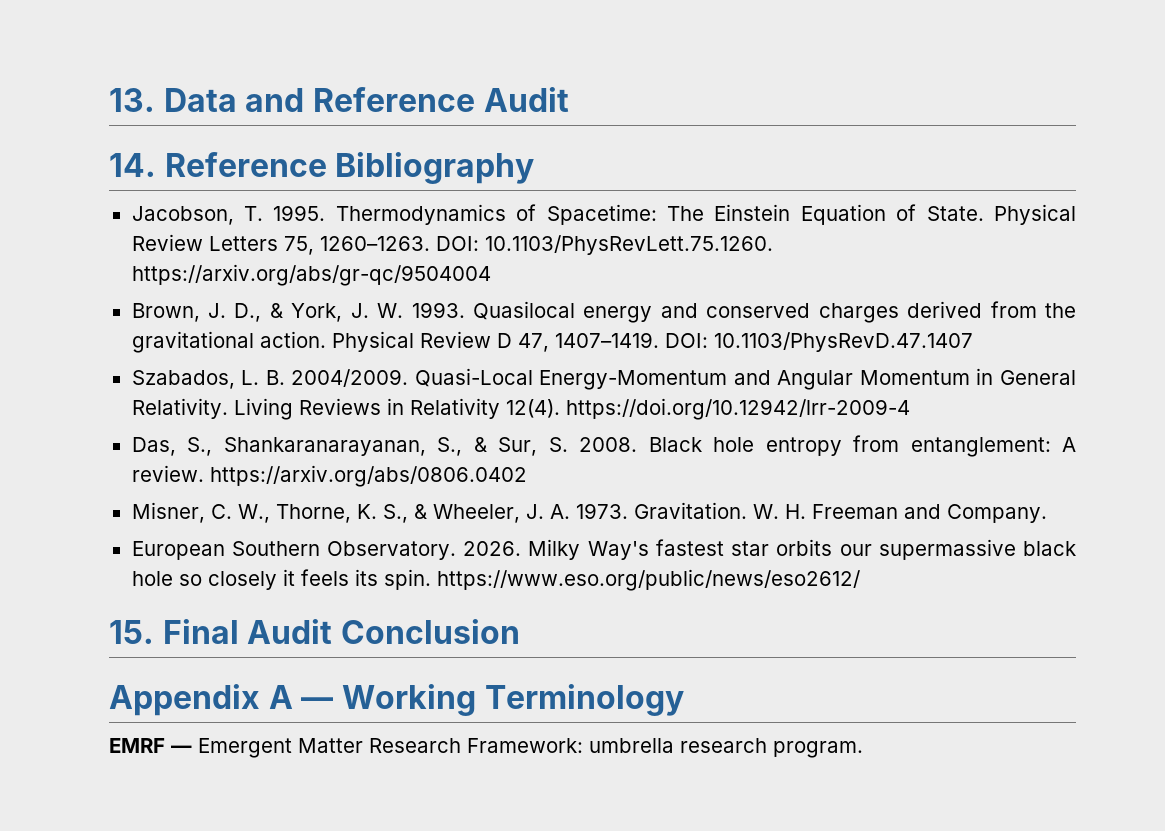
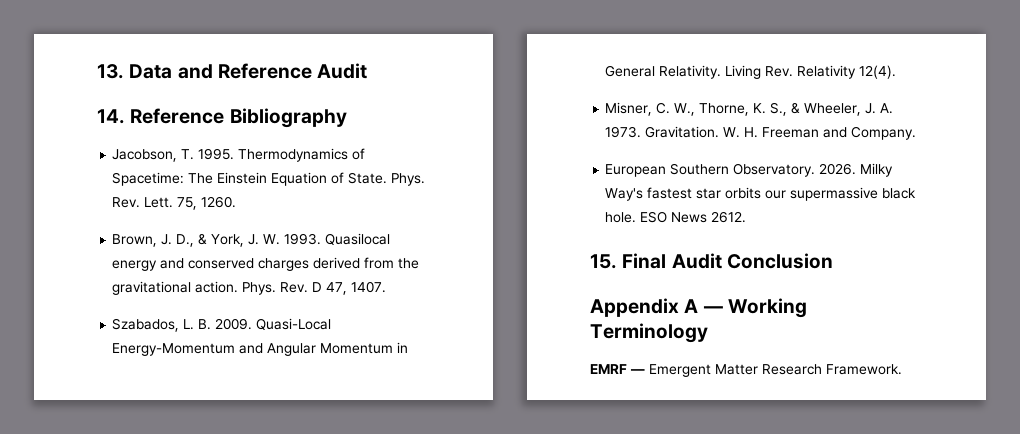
- Physical Review Letters 75, 1260–1263. DOI: 10.1103/PhysRevLett.75.1260. https://arxiv.org/abs/gr-qc/9504004
+ Phys. Rev. Lett. 75, 1260.
- Physical Review D 47, 1407–1419. DOI: 10.1103/PhysRevD.47.1407
+ Phys. Rev. D 47, 1407.
- Szabados, L. B. 2004/2009.
+ Szabados, L. B. 2009.
- Living Reviews in Relativity 12(4). https://doi.org/10.12942/lrr-2009-4
- Das, S., Shankaranarayanan, S., & Sur, S. 2008. Black hole entropy from entanglement: A review. https://arxiv.org/abs/0806.0402
+ Living Rev. Relativity 12(4).
- Milky Way's fastest star orbits our supermassive black hole so closely it feels its spin. https://www.eso.org/public/news/eso2612/
+ Milky Way's fastest star orbits our supermassive black hole. ESO News 2612.
- EMRF — Emergent Matter Research Framework: umbrella research program.
+ EMRF — Emergent Matter Research Framework.

